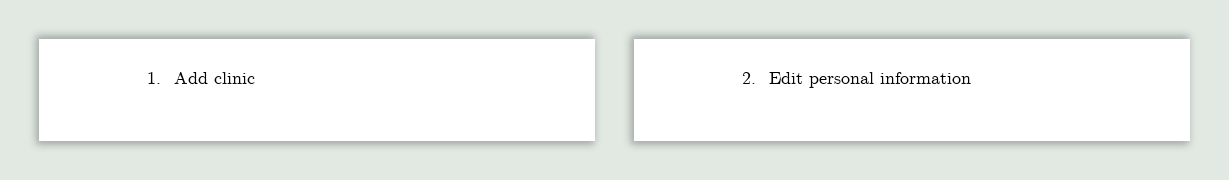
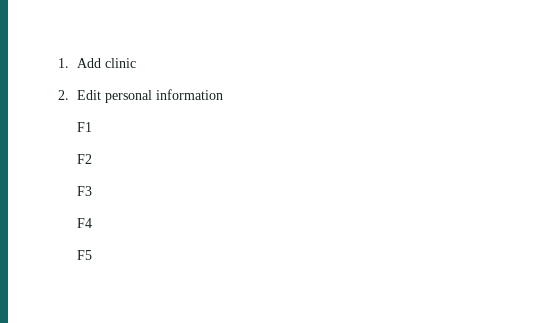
+ F1
+ F2
+ F3
+ F4
+ F5

